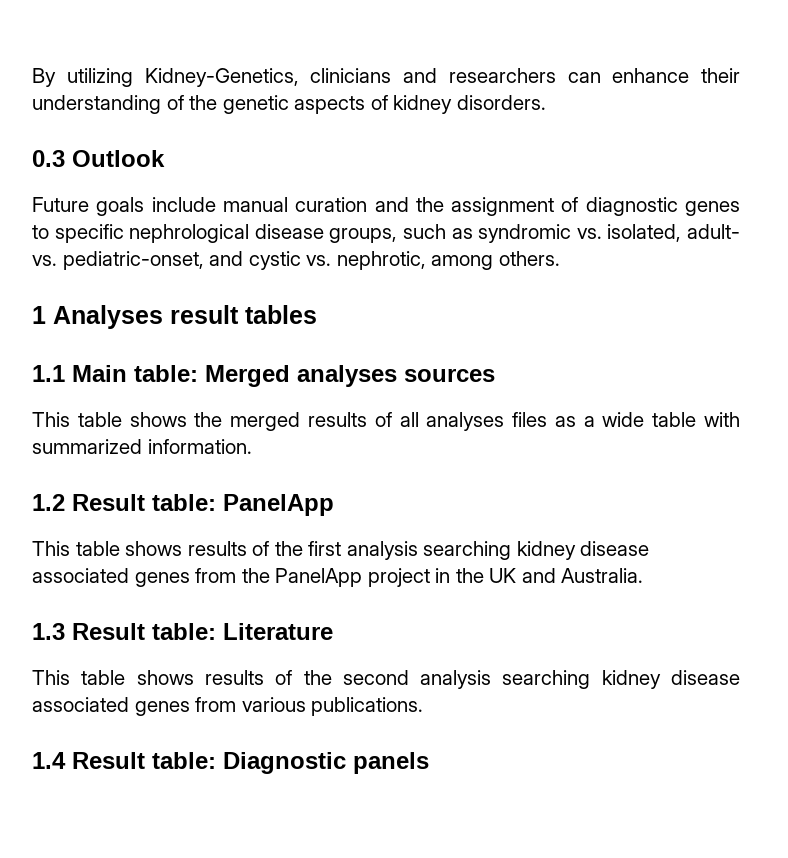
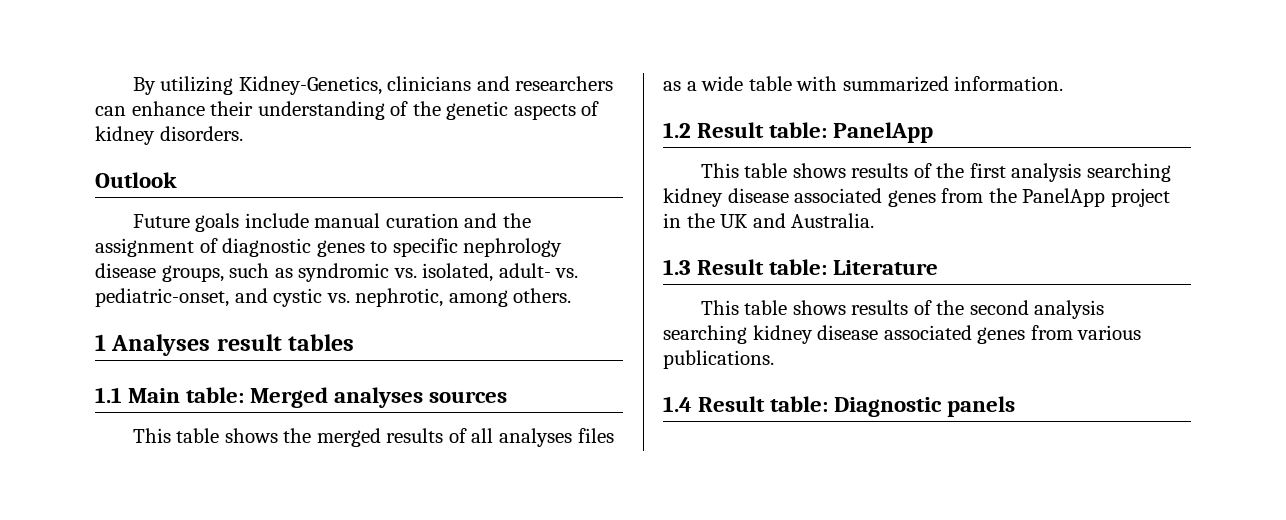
- 0.3 Outlook
+ Outlook
- Future goals include manual curation and the assignment of diagnostic genes to specific nephrological disease groups, such as syndromic vs. isolated, adult- vs. pediatric-onset, and cystic vs. nephrotic, among others.
+ Future goals include manual curation and the assignment of diagnostic genes to specific nephrology disease groups, such as syndromic vs. isolated, adult- vs. pediatric-onset, and cystic vs. nephrotic, among others.

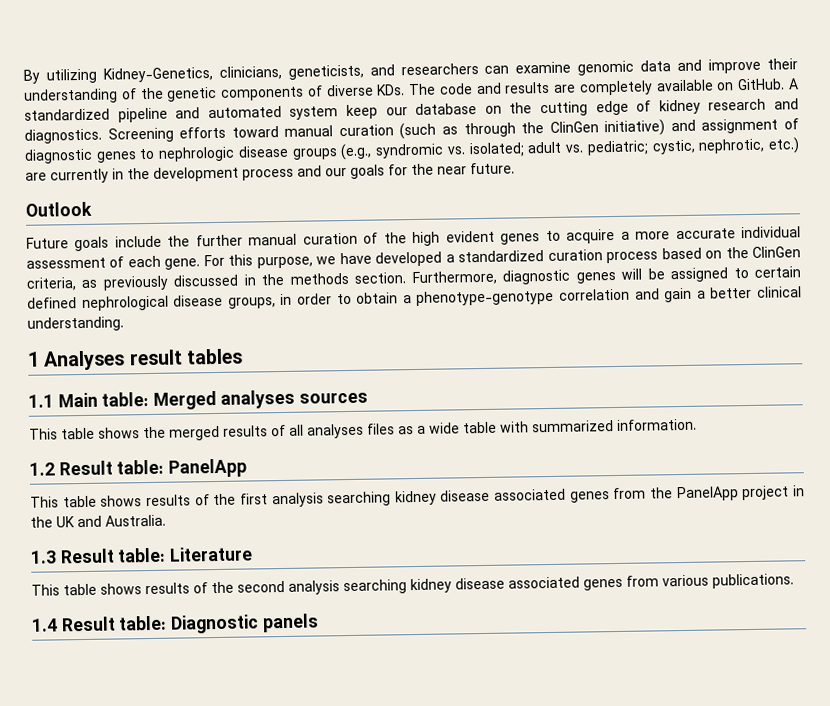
- By utilizing Kidney-Genetics, clinicians and researchers can enhance their understanding of the genetic aspects of kidney disorders.
+ By utilizing Kidney-Genetics, clinicians, geneticists, and researchers can examine genomic data and improve their understanding of the genetic components of diverse KDs. The code and results are completely available on GitHub. A standardized pipeline and automated system keep our database on the cutting edge of kidney research and diagnostics. Screening efforts toward manual curation (such as through the ClinGen initiative) and assignment of diagnostic genes to nephrologic disease groups (e.g., syndromic vs. isolated; adult vs. pediatric; cystic, nephrotic, etc.) are currently in the development process and our goals for the near future.
  Outlook
- Future goals include manual curation and the assignment of diagnostic genes to specific nephrology disease groups, such as syndromic vs. isolated, adult- vs. pediatric-onset, and cystic vs. nephrotic, among others.
+ Future goals include the further manual curation of the high evident genes to acquire a more accurate individual assessment of each gene. For this purpose, we have developed a standardized curation process based on the ClinGen criteria, as previously discussed in the methods section. Furthermore, diagnostic genes will be assigned to certain defined nephrological disease groups, in order to obtain a phenotype-genotype correlation and gain a better clinical understanding.

